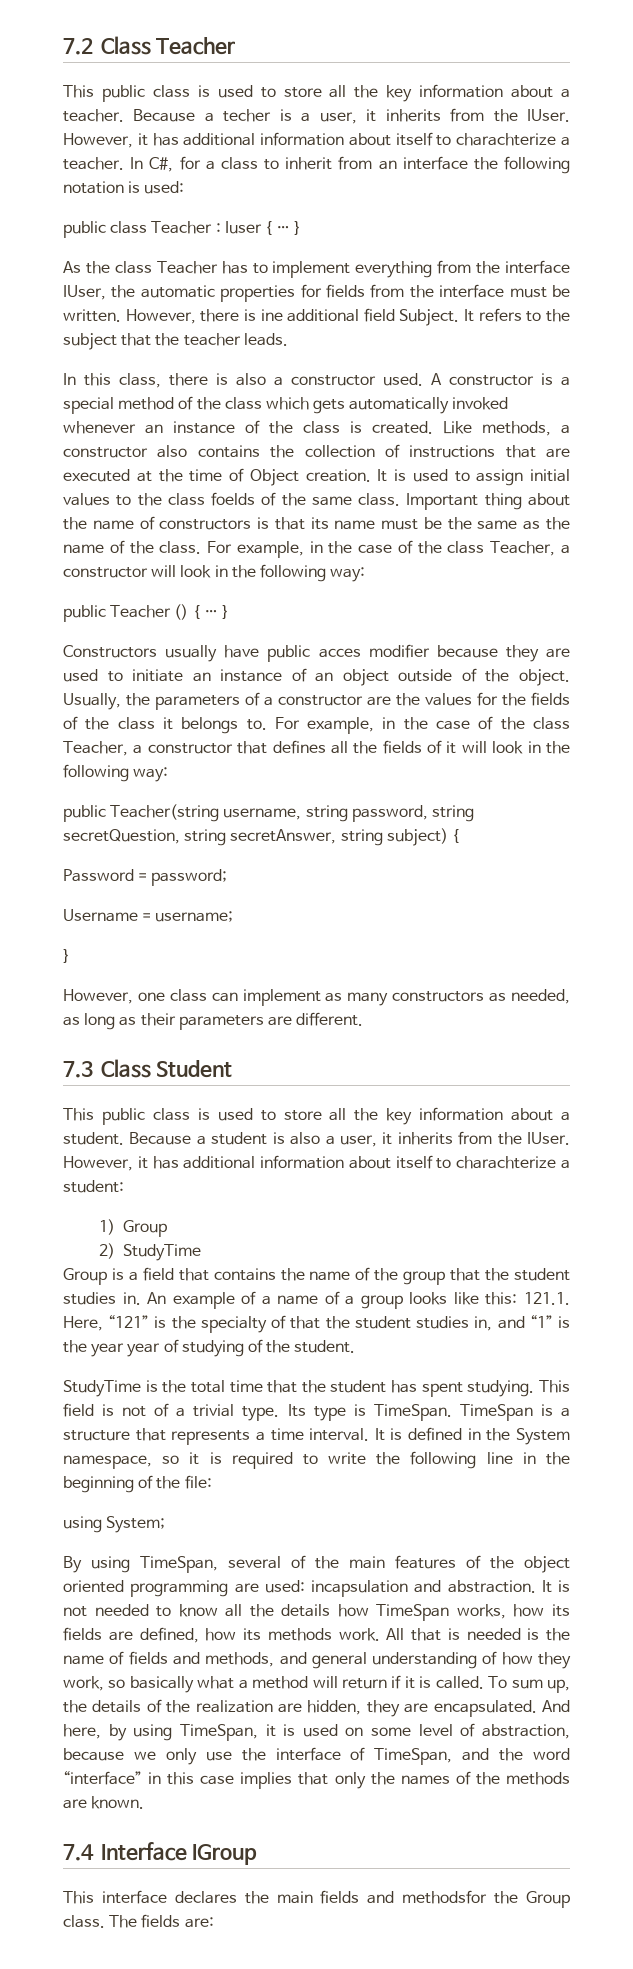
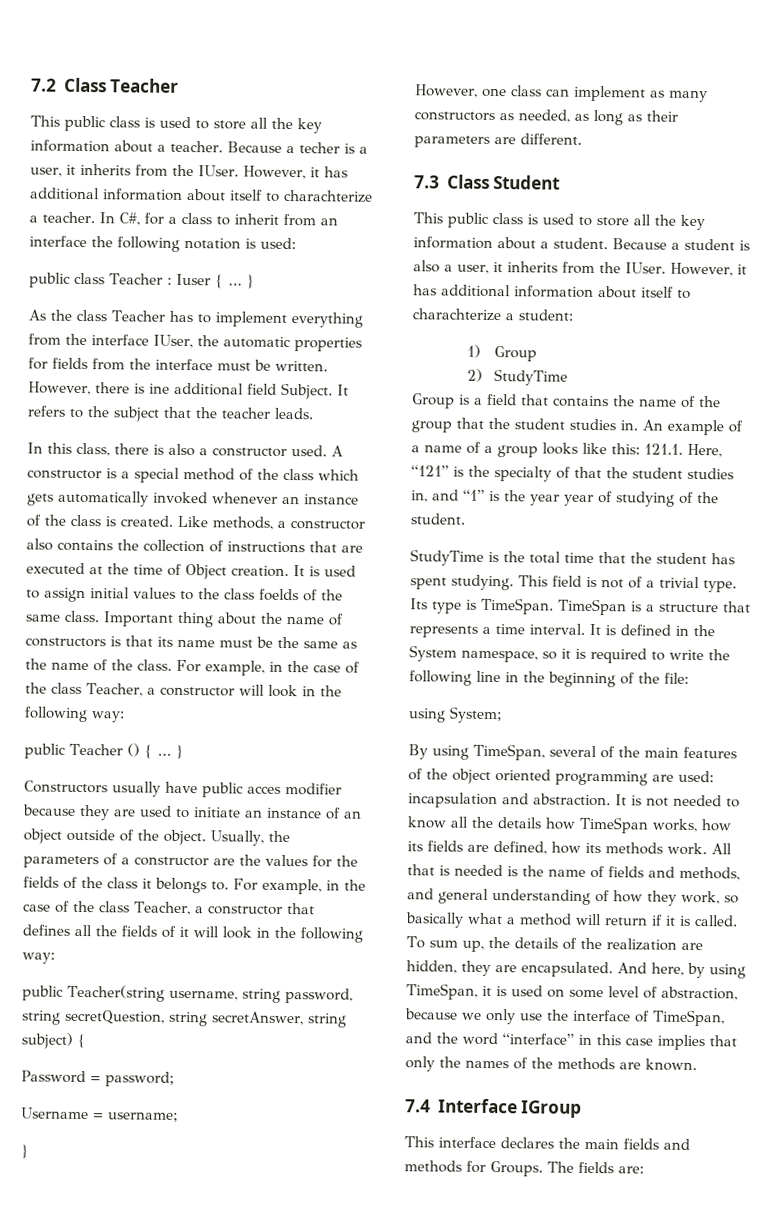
- This interface declares the main fields and methodsfor the Group class.
+ This interface declares the main fields and methods for Groups.

